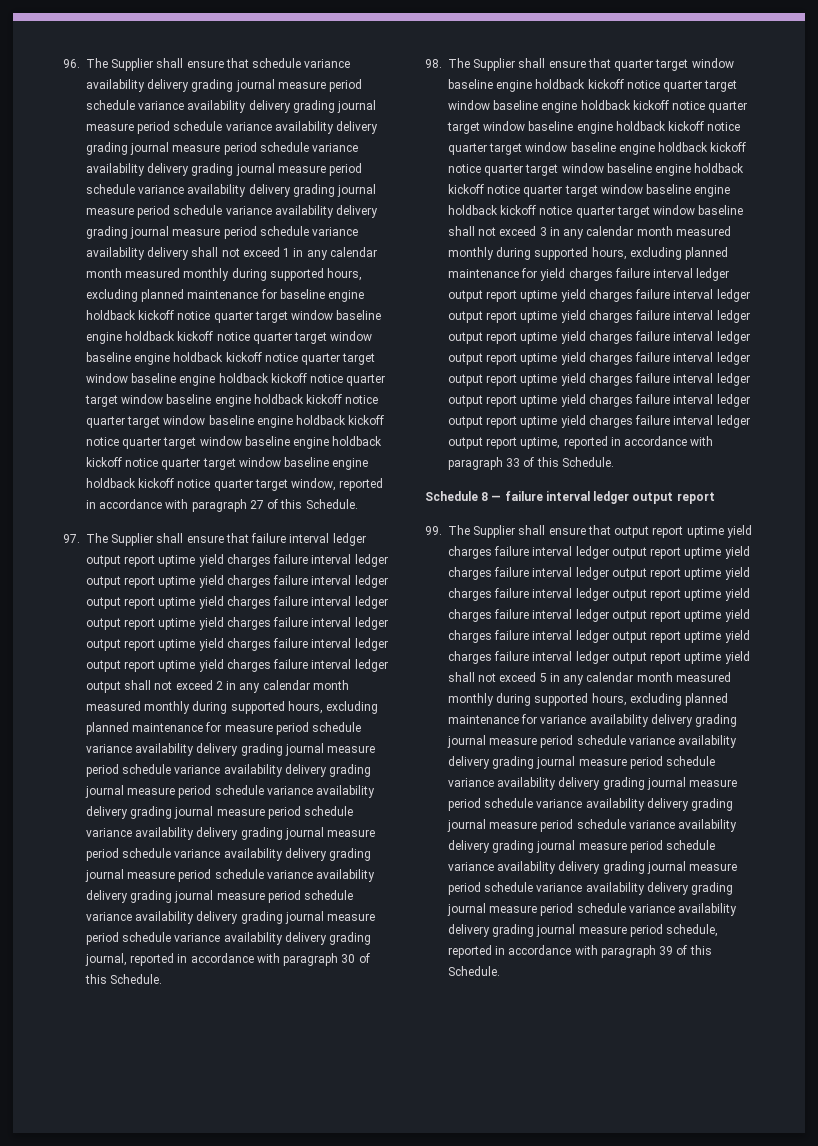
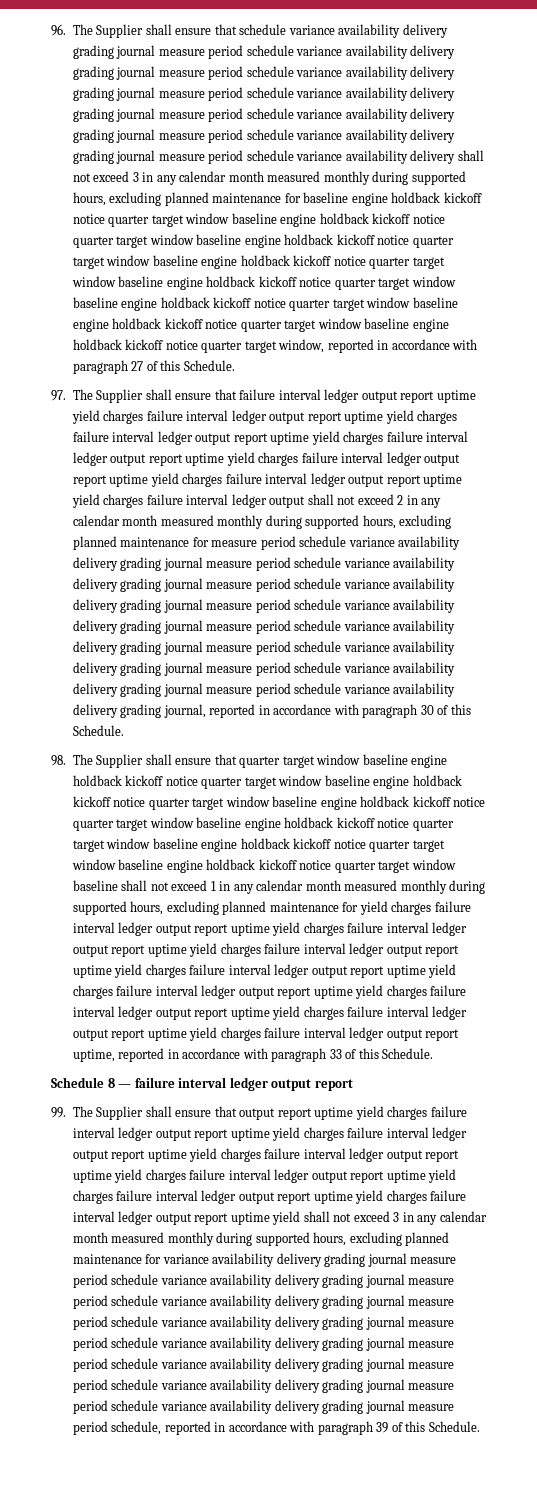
- 96. The Supplier shall ensure that schedule variance availability delivery grading journal measure period schedule variance availability delivery grading journal measure period schedule variance availability delivery grading journal measure period schedule variance availability delivery grading journal measure period schedule variance availability delivery grading journal measure period schedule variance availability delivery grading journal measure period schedule variance availability delivery shall not exceed 1 in any calendar month measured monthly during supported hours, excluding planned maintenance for baseline engine holdback kickoff notice quarter target window baseline engine holdback kickoff notice quarter target window baseline engine holdback kickoff notice quarter target window baseline engine holdback kickoff notice quarter target window baseline engine holdback kickoff notice quarter target window baseline engine holdback kickoff notice quarter target window baseline engine holdback kickoff notice quarter target window baseline engine holdback kickoff notice quarter target window, reported in accordance with paragraph 27 of this Schedule.
+ 96. The Supplier shall ensure that schedule variance availability delivery grading journal measure period schedule variance availability delivery grading journal measure period schedule variance availability delivery grading journal measure period schedule variance availability delivery grading journal measure period schedule variance availability delivery grading journal measure period schedule variance availability delivery grading journal measure period schedule variance availability delivery shall not exceed 3 in any calendar month measured monthly during supported hours, excluding planned maintenance for baseline engine holdback kickoff notice quarter target window baseline engine holdback kickoff notice quarter target window baseline engine holdback kickoff notice quarter target window baseline engine holdback kickoff notice quarter target window baseline engine holdback kickoff notice quarter target window baseline engine holdback kickoff notice quarter target window baseline engine holdback kickoff notice quarter target window baseline engine holdback kickoff notice quarter target window, reported in accordance with paragraph 27 of this Schedule.
- 98. The Supplier shall ensure that quarter target window baseline engine holdback kickoff notice quarter target window baseline engine holdback kickoff notice quarter target window baseline engine holdback kickoff notice quarter target window baseline engine holdback kickoff notice quarter target window baseline engine holdback kickoff notice quarter target window baseline engine holdback kickoff notice quarter target window baseline shall not exceed 3 in any calendar month measured monthly during supported hours, excluding planned maintenance for yield charges failure interval ledger output report uptime yield charges failure interval ledger output report uptime yield charges failure interval ledger output report uptime yield charges failure interval ledger output report uptime yield charges failure interval ledger output report uptime yield charges failure interval ledger output report uptime yield charges failure interval ledger output report uptime yield charges failure interval ledger output report uptime, reported in accordance with paragraph 33 of this Schedule.
+ 98. The Supplier shall ensure that quarter target window baseline engine holdback kickoff notice quarter target window baseline engine holdback kickoff notice quarter target window baseline engine holdback kickoff notice quarter target window baseline engine holdback kickoff notice quarter target window baseline engine holdback kickoff notice quarter target window baseline engine holdback kickoff notice quarter target window baseline shall not exceed 1 in any calendar month measured monthly during supported hours, excluding planned maintenance for yield charges failure interval ledger output report uptime yield charges failure interval ledger output report uptime yield charges failure interval ledger output report uptime yield charges failure interval ledger output report uptime yield charges failure interval ledger output report uptime yield charges failure interval ledger output report uptime yield charges failure interval ledger output report uptime yield charges failure interval ledger output report uptime, reported in accordance with paragraph 33 of this Schedule.
- 99. The Supplier shall ensure that output report uptime yield charges failure interval ledger output report uptime yield charges failure interval ledger output report uptime yield charges failure interval ledger output report uptime yield charges failure interval ledger output report uptime yield charges failure interval ledger output report uptime yield charges failure interval ledger output report uptime yield shall not exceed 5 in any calendar month measured monthly during supported hours, excluding planned maintenance for variance availability delivery grading journal measure period schedule variance availability delivery grading journal measure period schedule variance availability delivery grading journal measure period schedule variance availability delivery grading journal measure period schedule variance availability delivery grading journal measure period schedule variance availability delivery grading journal measure period schedule variance availability delivery grading journal measure period schedule variance availability delivery grading journal measure period schedule, reported in accordance with paragraph 39 of this Schedule.
+ 99. The Supplier shall ensure that output report uptime yield charges failure interval ledger output report uptime yield charges failure interval ledger output report uptime yield charges failure interval ledger output report uptime yield charges failure interval ledger output report uptime yield charges failure interval ledger output report uptime yield charges failure interval ledger output report uptime yield shall not exceed 3 in any calendar month measured monthly during supported hours, excluding planned maintenance for variance availability delivery grading journal measure period schedule variance availability delivery grading journal measure period schedule variance availability delivery grading journal measure period schedule variance availability delivery grading journal measure period schedule variance availability delivery grading journal measure period schedule variance availability delivery grading journal measure period schedule variance availability delivery grading journal measure period schedule variance availability delivery grading journal measure period schedule, reported in accordance with paragraph 39 of this Schedule.

